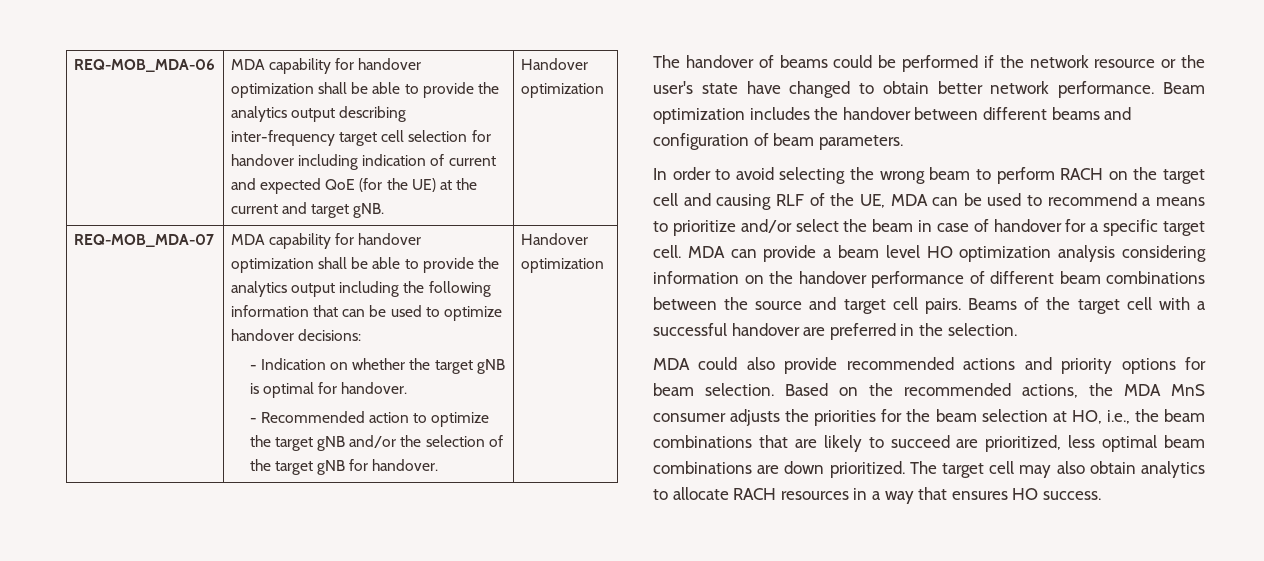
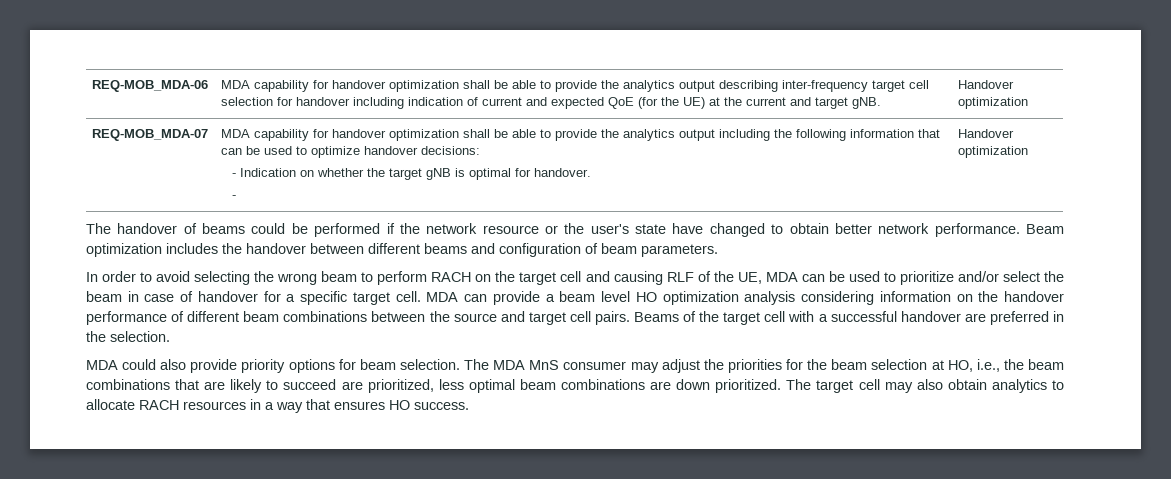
  - Indication on whether the target gNB is optimal for handover.
- - Recommended action to optimize the target gNB and/or the selection of the target gNB for handover.
+ -
- In order to avoid selecting the wrong beam to perform RACH on the target cell and causing RLF of the UE, MDA can be used to recommend a means to prioritize and/or select the beam in case of handover for a specific target cell.
+ In order to avoid selecting the wrong beam to perform RACH on the target cell and causing RLF of the UE, MDA can be used to prioritize and/or select the beam in case of handover for a specific target cell.
- MDA could also provide recommended actions and priority options for beam selection.
+ MDA could also provide priority options for beam selection.
- Based on the recommended actions, the MDA MnS consumer adjusts the priorities for the beam selection at HO, i.e., the beam combinations that are likely to succeed are prioritized, less optimal beam combinations are down prioritized.
+ The MDA MnS consumer may adjust the priorities for the beam selection at HO, i.e., the beam combinations that are likely to succeed are prioritized, less optimal beam combinations are down prioritized.

